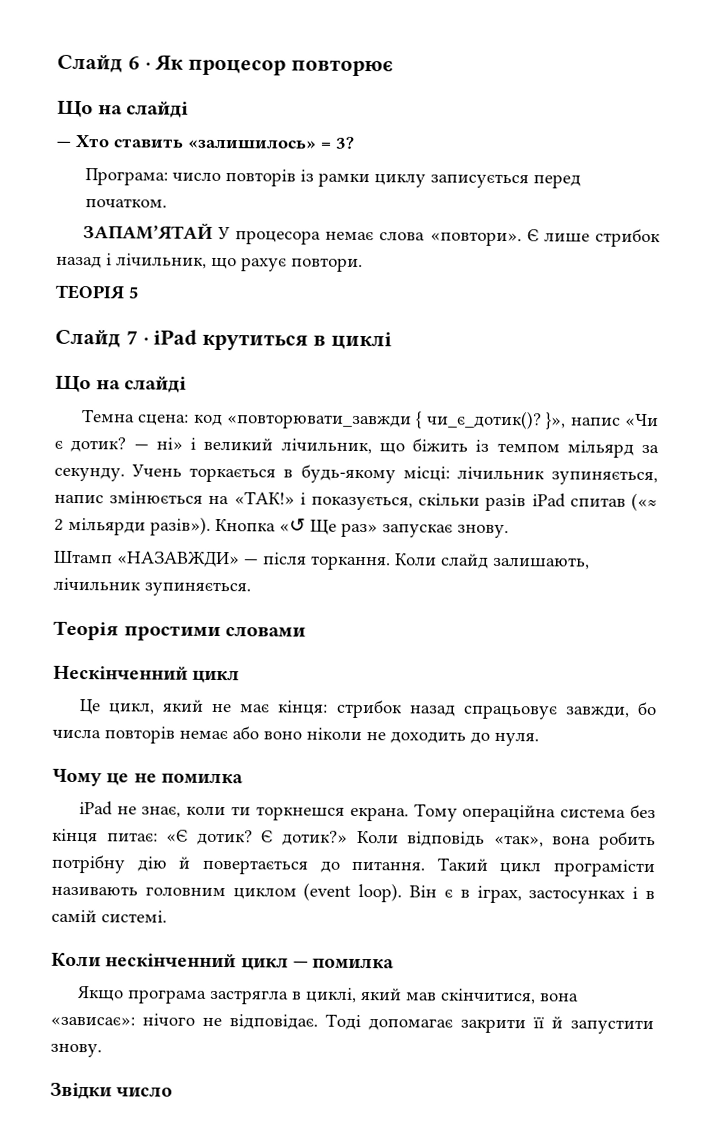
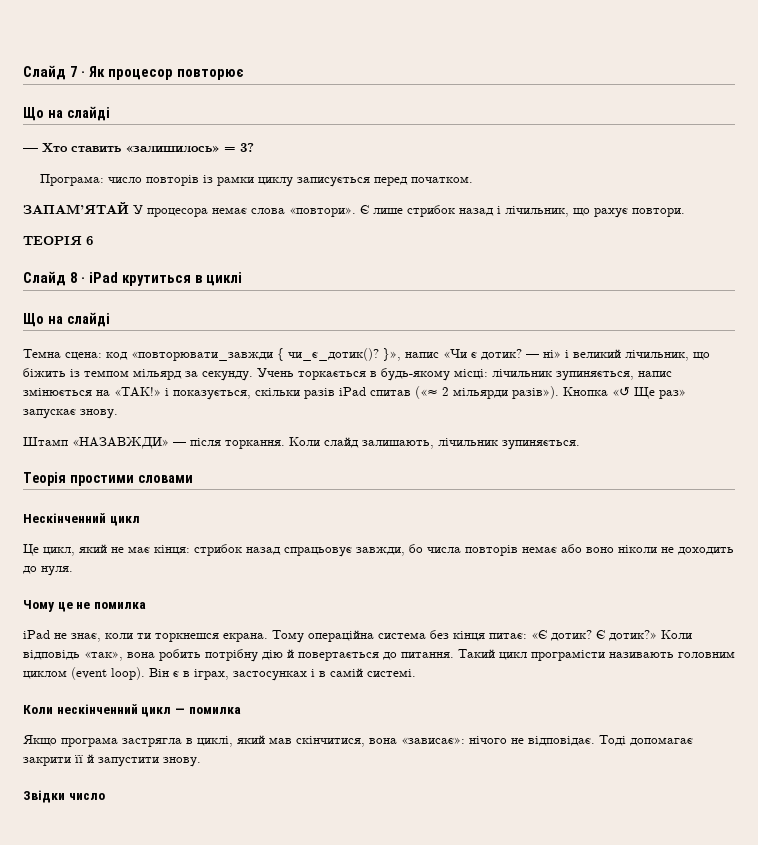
- Слайд 6 · Як процесор повторює
+ Слайд 7 · Як процесор повторює
- ТЕОРІЯ 5
- Слайд 7 · iPad крутиться в циклі
+ ТЕОРІЯ 6
+ Слайд 8 · iPad крутиться в циклі

